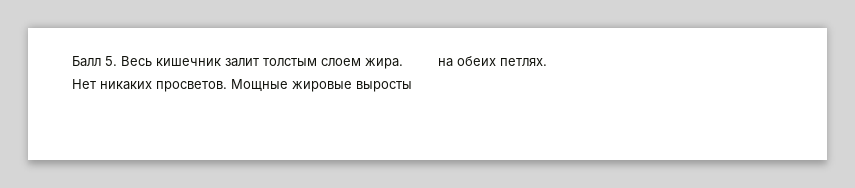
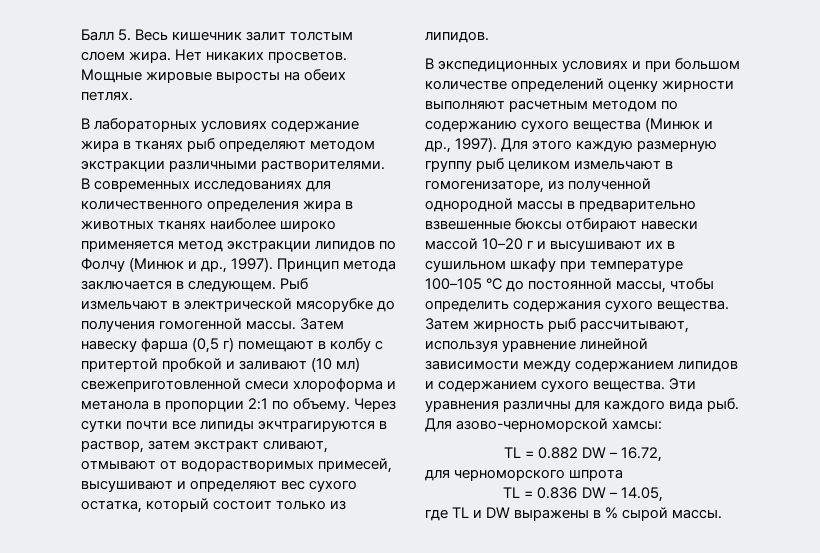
+ В лабораторных условиях содержание жира в тканях рыб определяют методом экстракции различными растворителями. В современных исследованиях для количественного определения жира в животных тканях наиболее широко применяется метод экстракции липидов по Фолчу (Минюк и др., 1997). Принцип метода заключается в следующем. Рыб измельчают в электрической мясорубке до получения гомогенной массы. Затем навеску фарша (0,5 г) помещают в колбу с притертой пробкой и заливают (10 мл) свежеприготовленной смеси хлороформа и метанола в пропорции 2:1 по объему. Через сутки почти все липиды экчтрагируются в раствор, затем экстракт сливают, отмывают от водорастворимых примесей, высушивают и определяют вес сухого остатка, который состоит только из липидов.
+ В экспедиционных условиях и при большом количестве определений оценку жирности выполняют расчетным методом по содержанию сухого вещества (Минюк и др., 1997). Для этого каждую размерную группу рыб целиком измельчают в гомогенизаторе, из полученной однородной массы в предварительно взвешенные бюксы отбирают навески массой 10–20 г и высушивают их в сушильном шкафу при температуре 100–105 °С до постоянной массы, чтобы определить содержания сухого вещества. Затем жирность рыб рассчитывают, используя уравнение линейной зависимости между содержанием липидов и содержанием сухого вещества. Эти уравнения различны для каждого вида рыб. Для азово-черноморской хамсы:
+ TL = 0.882 DW – 16.72,
+ для черноморского шпрота
+ TL = 0.836 DW – 14.05,
+ где TL и DW выражены в % сырой массы.

